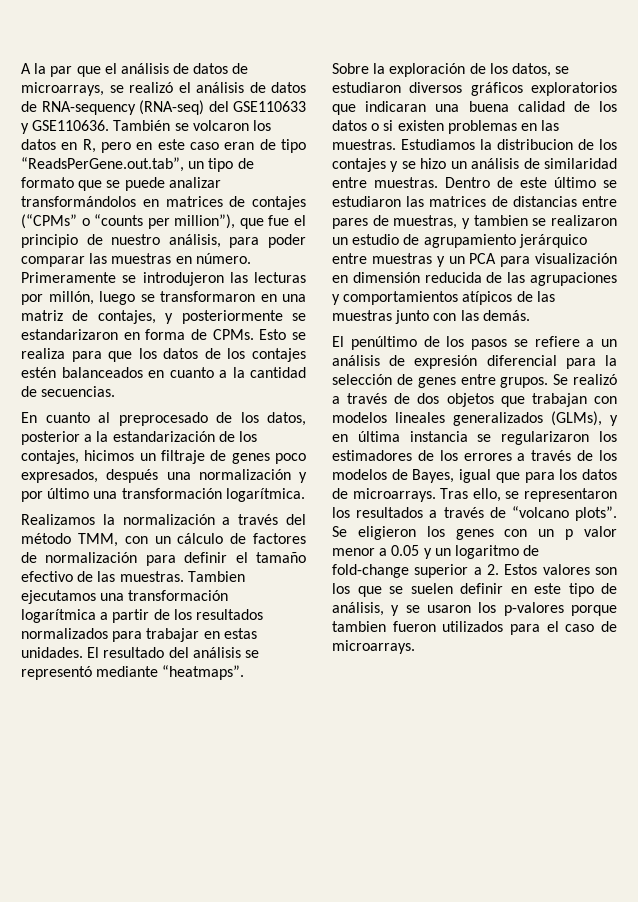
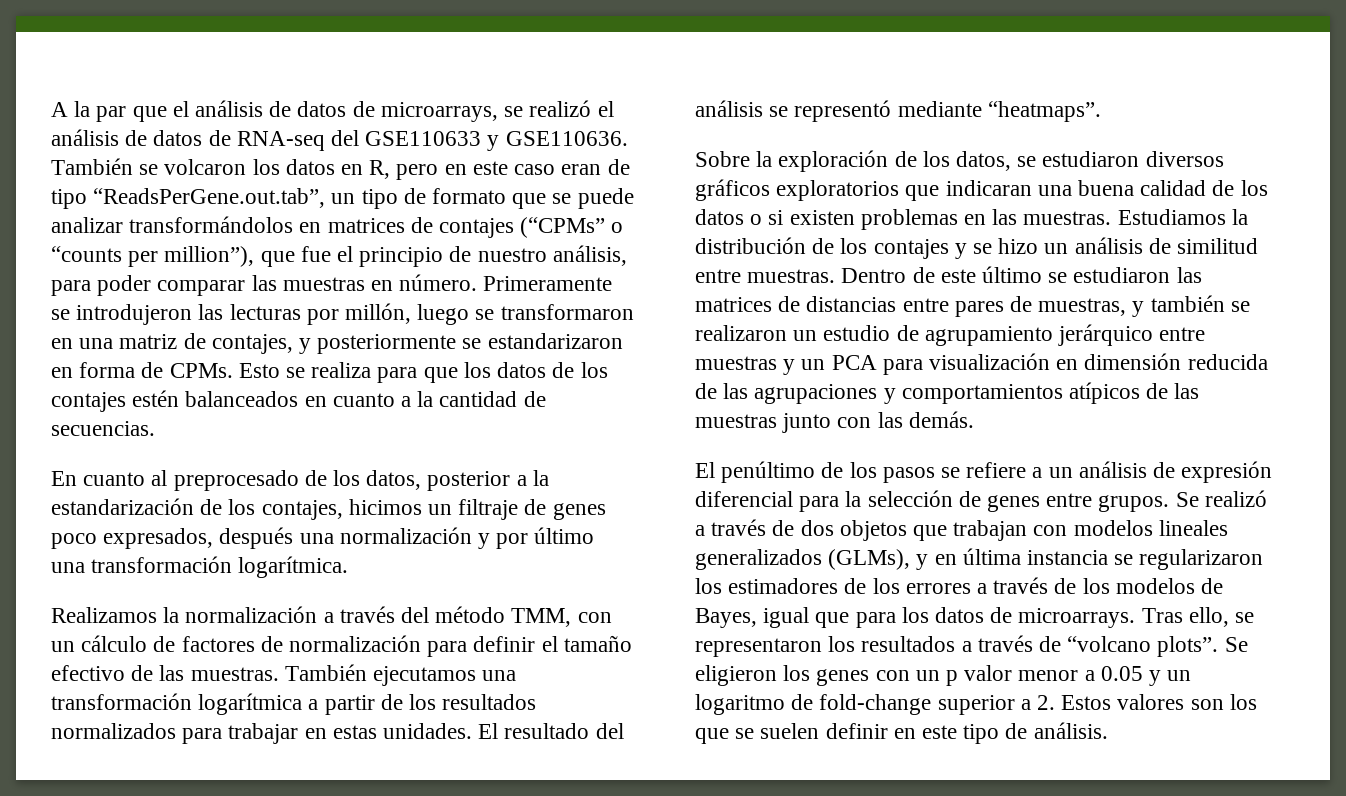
- A la par que el análisis de datos de microarrays, se realizó el análisis de datos de RNA-sequency (RNA-seq) del GSE110633 y GSE110636.
+ A la par que el análisis de datos de microarrays, se realizó el análisis de datos de RNA-seq del GSE110633 y GSE110636.
- Tambien ejecutamos una transformación logarítmica a partir de los resultados normalizados para trabajar en estas unidades.
+ También ejecutamos una transformación logarítmica a partir de los resultados normalizados para trabajar en estas unidades.
- Estudiamos la distribucion de los contajes y se hizo un análisis de similaridad entre muestras.
+ Estudiamos la distribución de los contajes y se hizo un análisis de similitud entre muestras.
- Dentro de este último se estudiaron las matrices de distancias entre pares de muestras, y tambien se realizaron un estudio de agrupamiento jerárquico entre muestras y un PCA para visualización en dimensión reducida de las agrupaciones y comportamientos atípicos de las muestras junto con las demás.
+ Dentro de este último se estudiaron las matrices de distancias entre pares de muestras, y también se realizaron un estudio de agrupamiento jerárquico entre muestras y un PCA para visualización en dimensión reducida de las agrupaciones y comportamientos atípicos de las muestras junto con las demás.
- Se eligieron los genes con un p valor menor a 0.05 y un logaritmo de fold-change superior a 2. Estos valores son los que se suelen definir en este tipo de análisis, y se usaron los p-valores porque tambien fueron utilizados para el caso de microarrays.
+ Se eligieron los genes con un p valor menor a 0.05 y un logaritmo de fold-change superior a 2. Estos valores son los que se suelen definir en este tipo de análisis.

